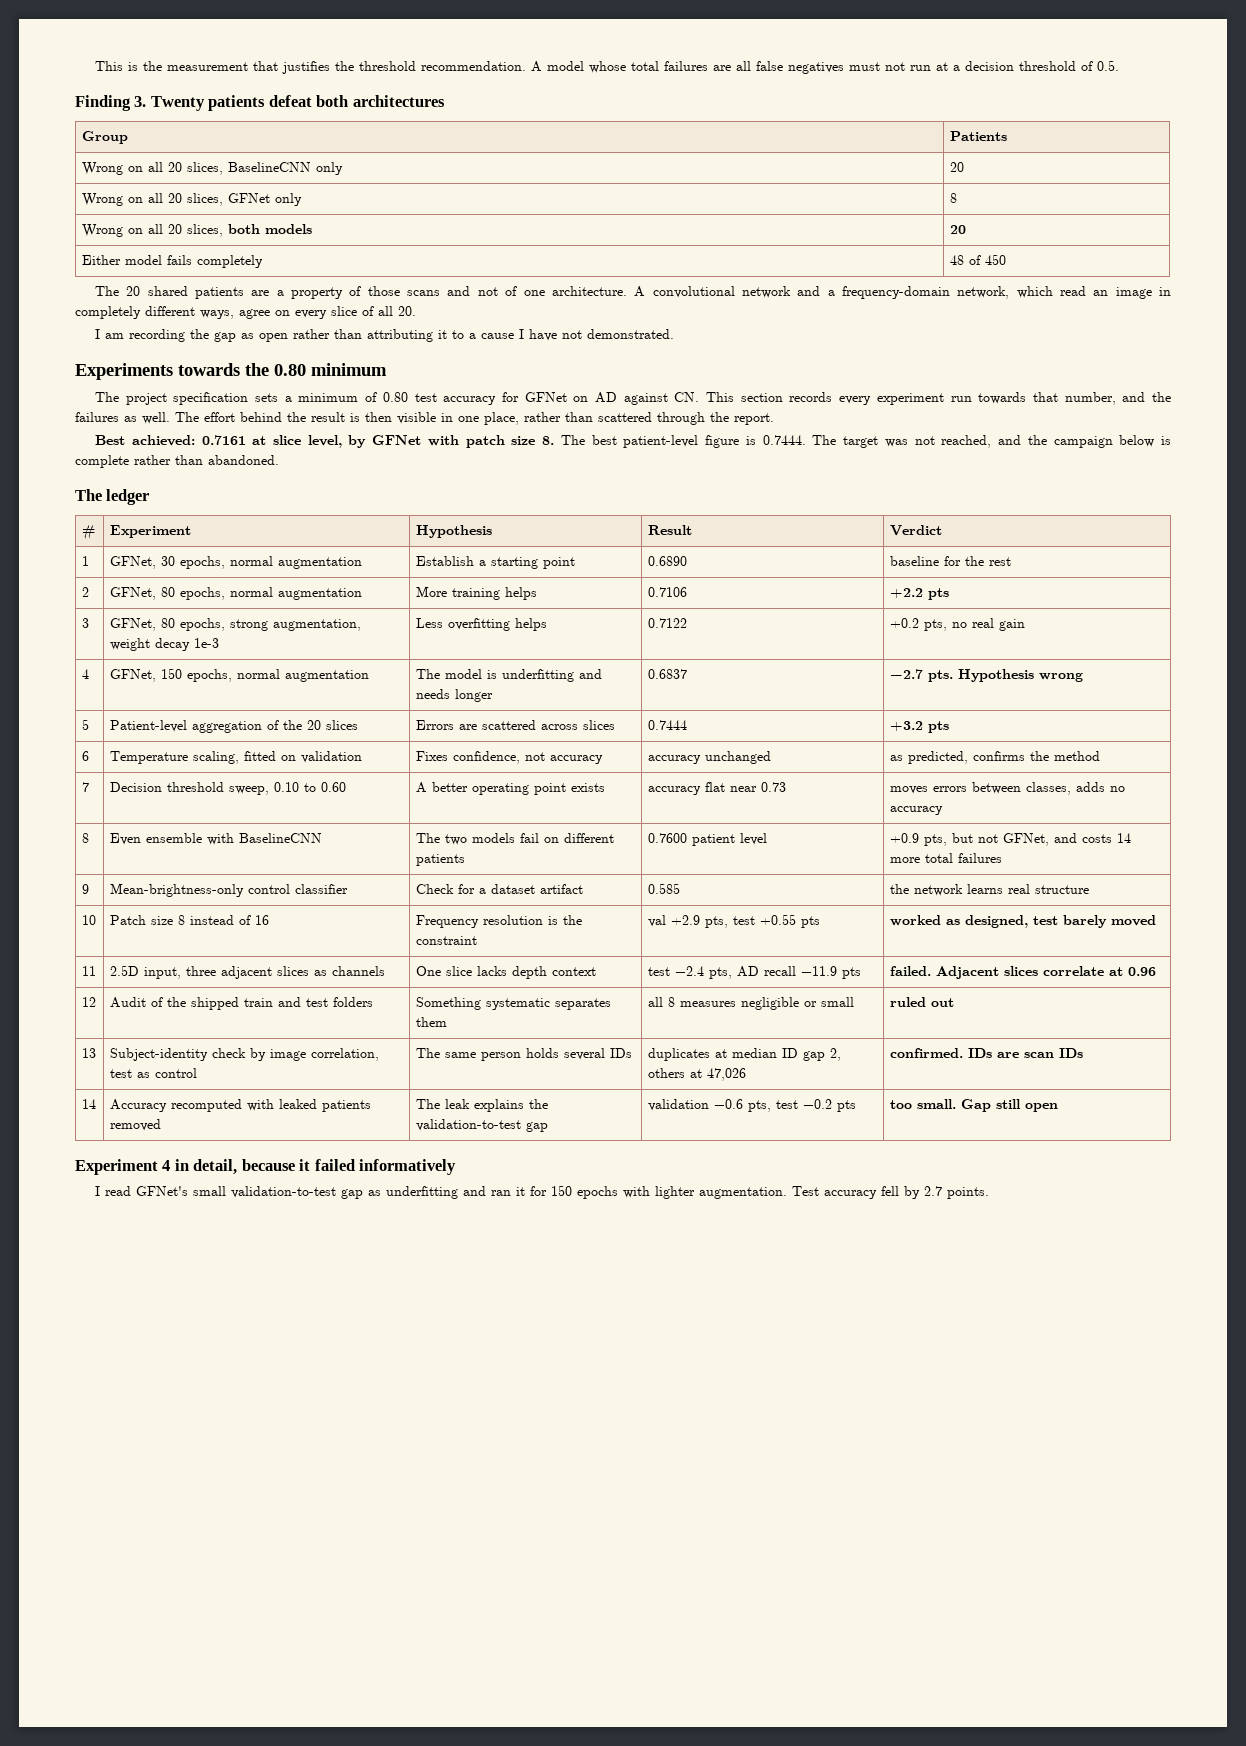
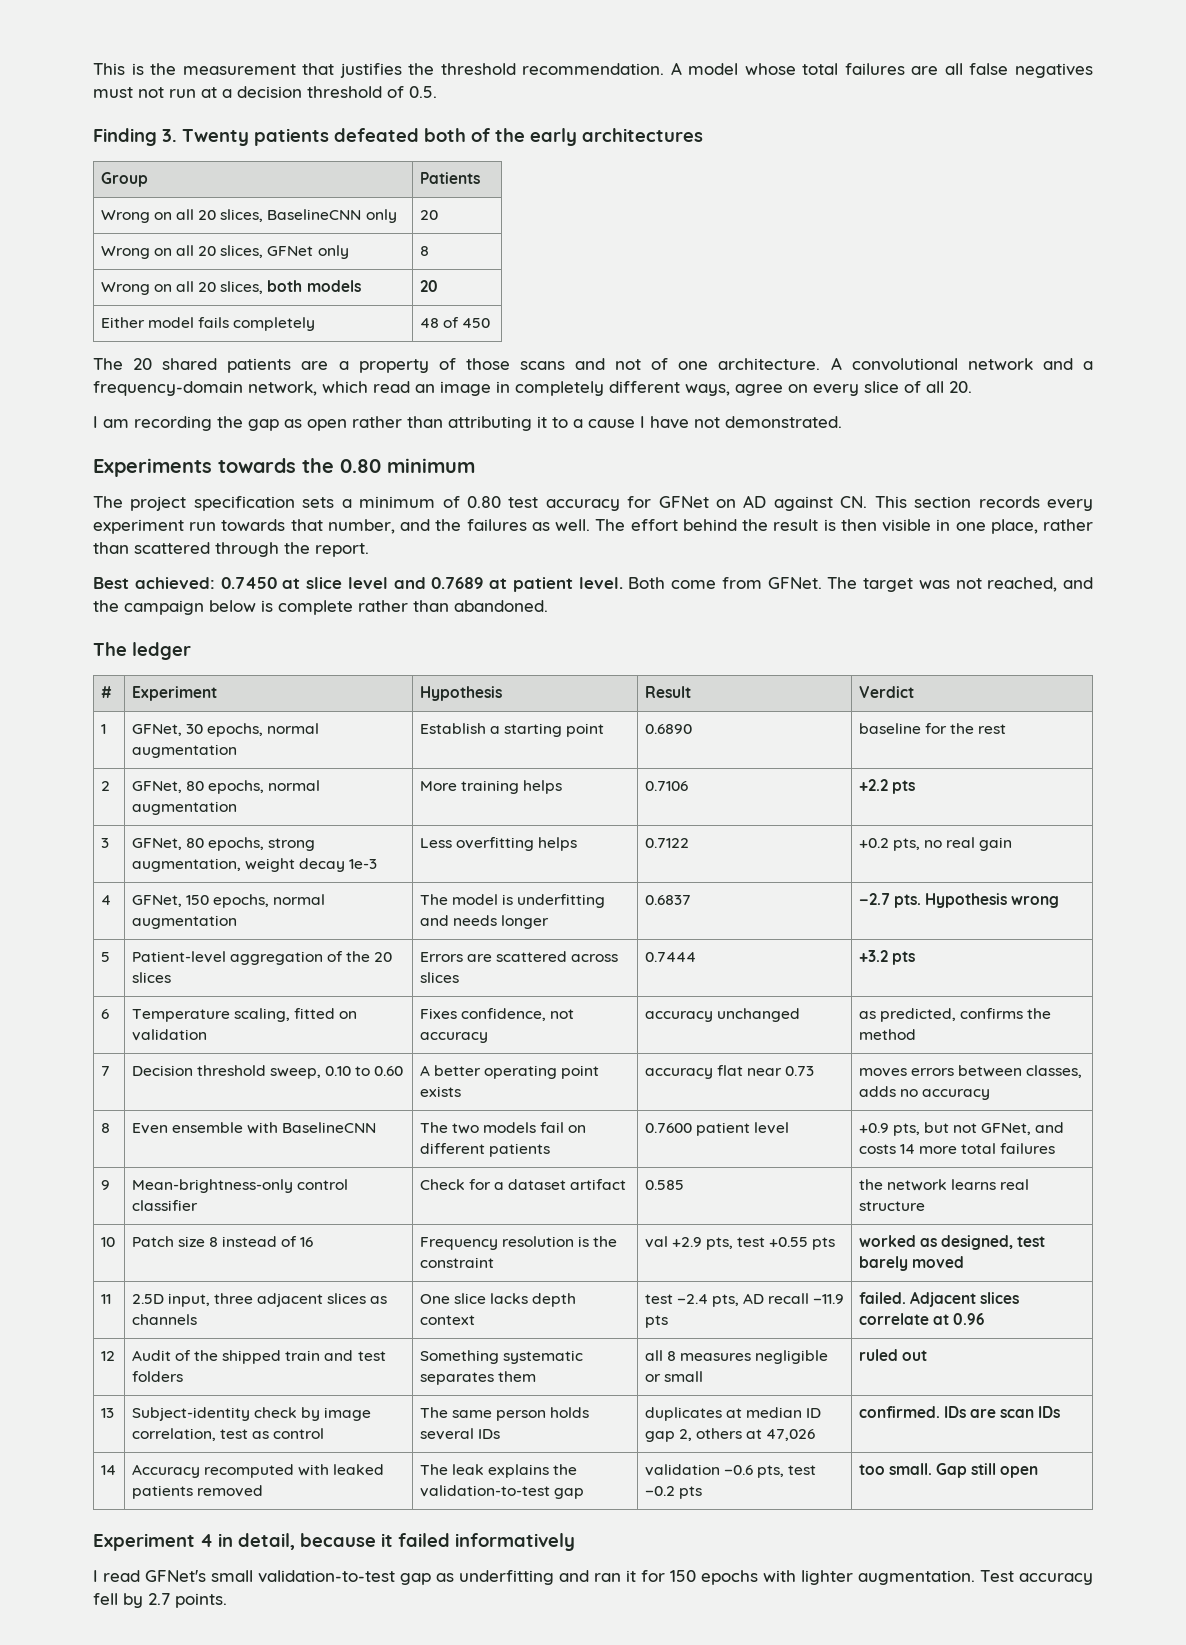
- Finding 3. Twenty patients defeat both architectures
+ Finding 3. Twenty patients defeated both of the early architectures
- Best achieved: 0.7161 at slice level, by GFNet with patch size 8. The best patient-level figure is 0.7444. The target was not reached, and the campaign below is complete rather than abandoned.
+ Best achieved: 0.7450 at slice level and 0.7689 at patient level. Both come from GFNet. The target was not reached, and the campaign below is complete rather than abandoned.

